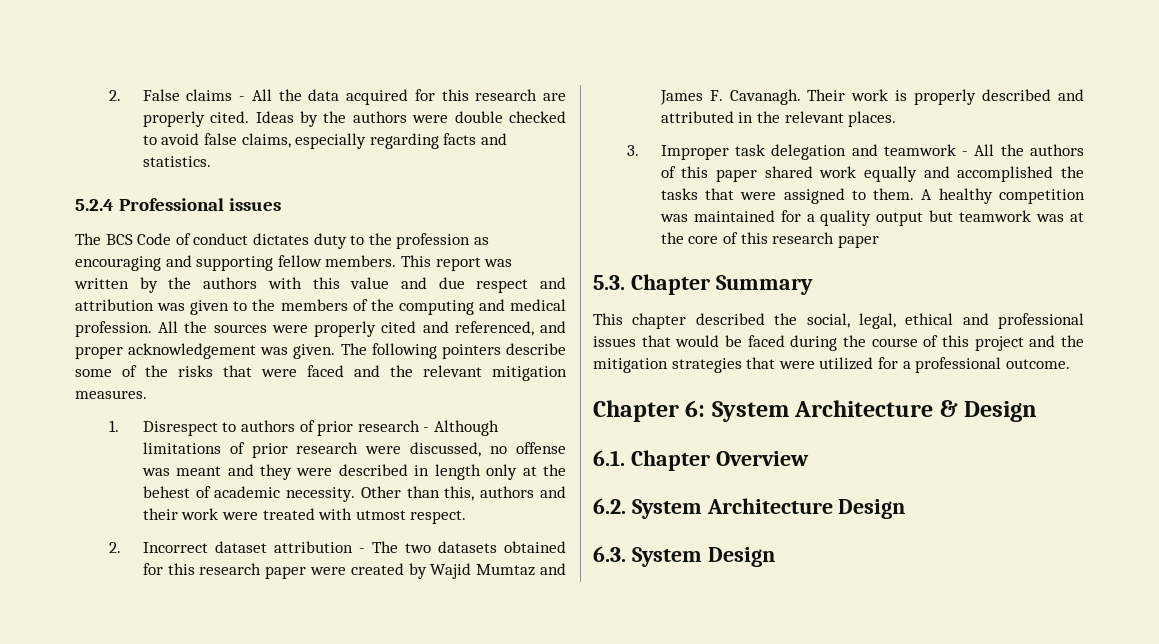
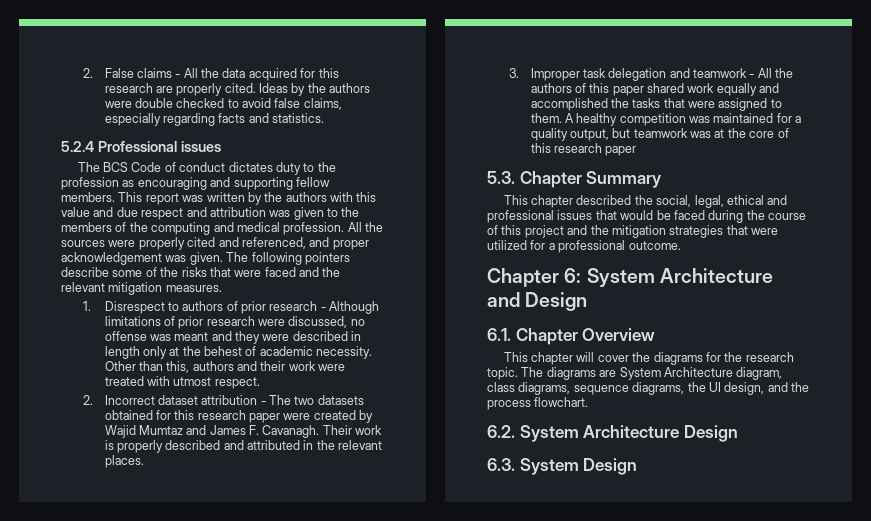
- A healthy competition was maintained for a quality output but teamwork was at the core of this research paper
+ A healthy competition was maintained for a quality output, but teamwork was at the core of this research paper
- Chapter 6: System Architecture & Design
+ Chapter 6: System Architecture and Design
+ This chapter will cover the diagrams for the research topic. The diagrams are System Architecture diagram, class diagrams, sequence diagrams, the UI design, and the process flowchart.

